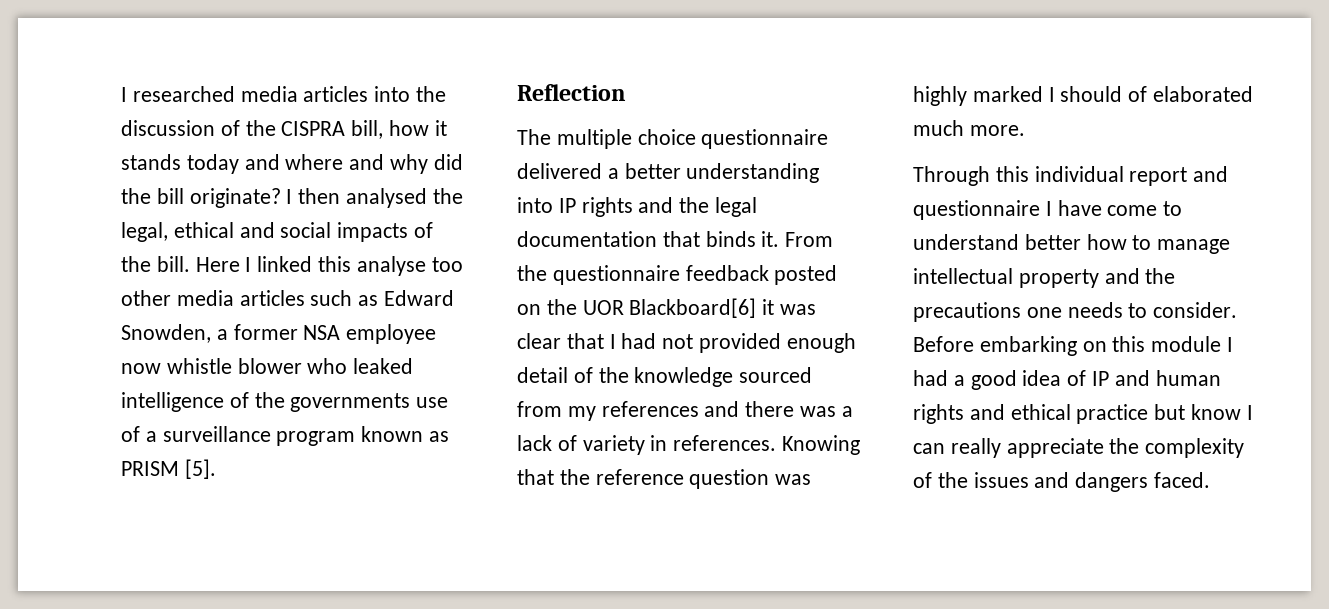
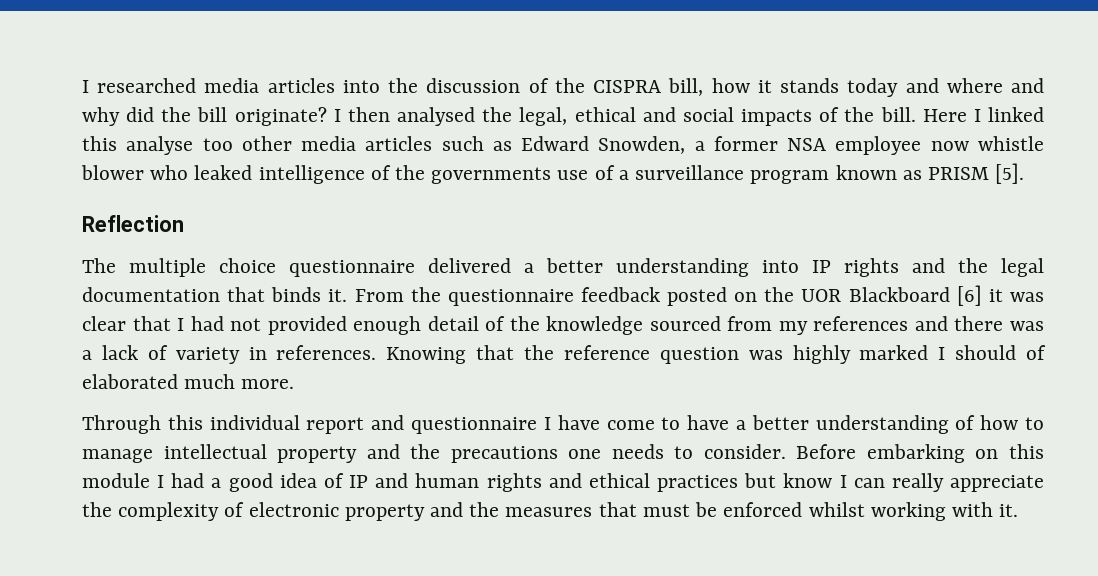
- From the questionnaire feedback posted on the UOR Blackboard[6] it was clear that I had not provided enough detail of the knowledge sourced from my references and there was a lack of variety in references.
+ From the questionnaire feedback posted on the UOR Blackboard [6] it was clear that I had not provided enough detail of the knowledge sourced from my references and there was a lack of variety in references.
- Through this individual report and questionnaire I have come to understand better how to manage intellectual property and the precautions one needs to consider.
+ Through this individual report and questionnaire I have come to have a better understanding of how to manage intellectual property and the precautions one needs to consider.
- Before embarking on this module I had a good idea of IP and human rights and ethical practice but know I can really appreciate the complexity of the issues and dangers faced.
+ Before embarking on this module I had a good idea of IP and human rights and ethical practices but know I can really appreciate the complexity of electronic property and the measures that must be enforced whilst working with it.

